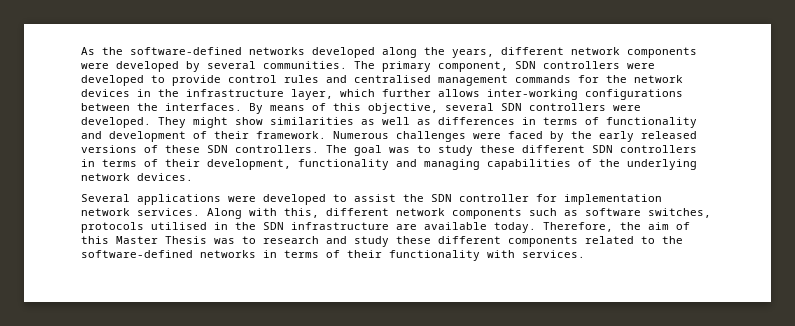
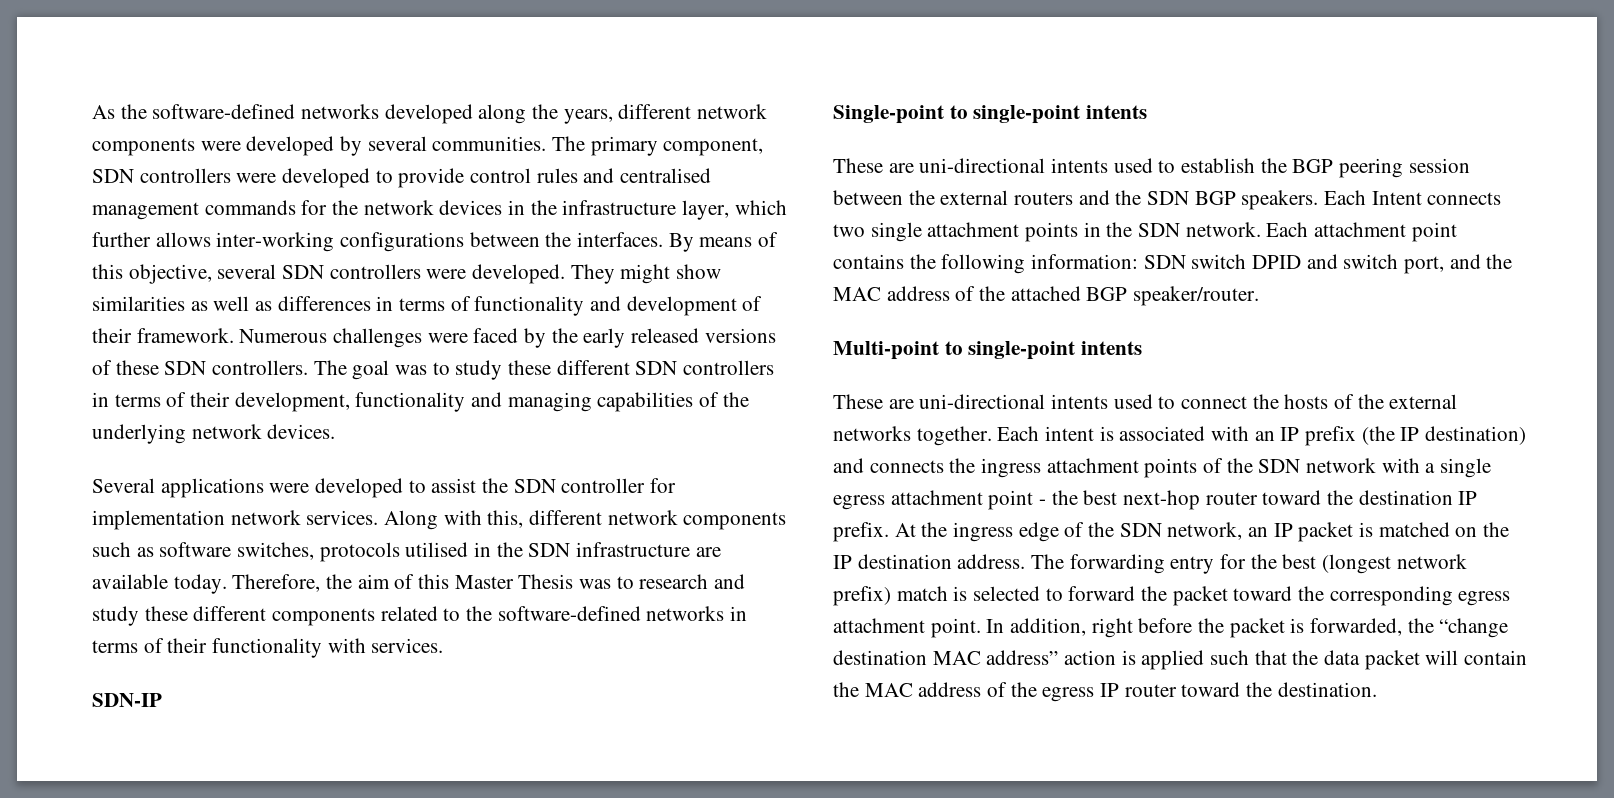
+ SDN-IP
+ Single-point to single-point intents
+ These are uni-directional intents used to establish the BGP peering session between the external routers and the SDN BGP speakers. Each Intent connects two single attachment points in the SDN network. Each attachment point contains the following information: SDN switch DPID and switch port, and the MAC address of the attached BGP speaker/router.
+ Multi-point to single-point intents
+ These are uni-directional intents used to connect the hosts of the external networks together. Each intent is associated with an IP prefix (the IP destination) and connects the ingress attachment points of the SDN network with a single egress attachment point - the best next-hop router toward the destination IP prefix. At the ingress edge of the SDN network, an IP packet is matched on the IP destination address. The forwarding entry for the best (longest network prefix) match is selected to forward the packet toward the corresponding egress attachment point. In addition, right before the packet is forwarded, the “change destination MAC address” action is applied such that the data packet will contain the MAC address of the egress IP router toward the destination.

